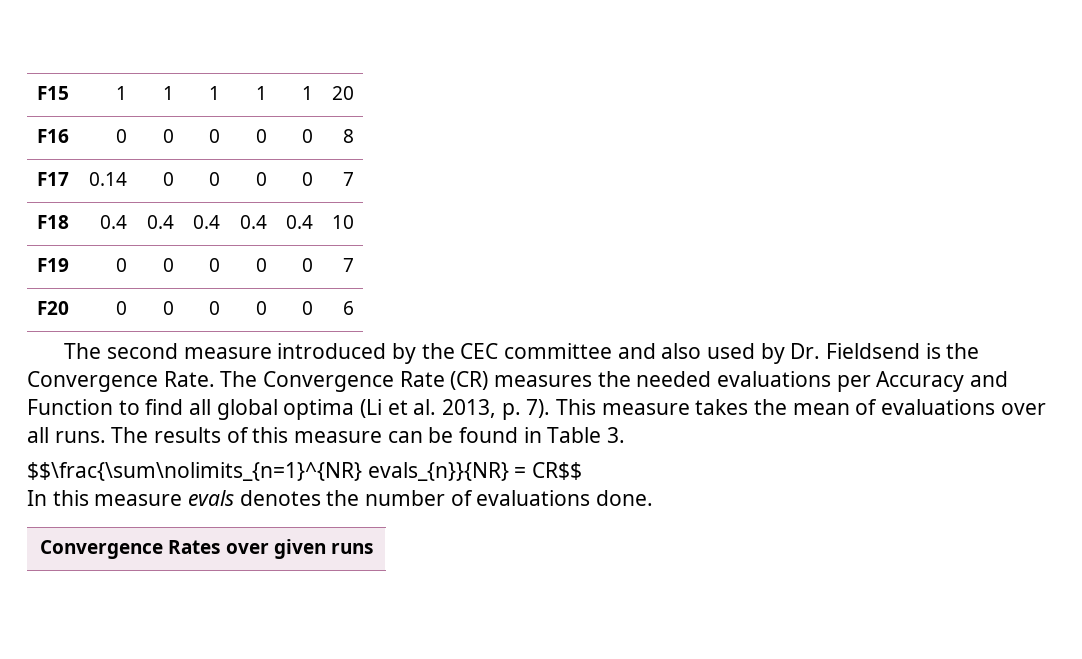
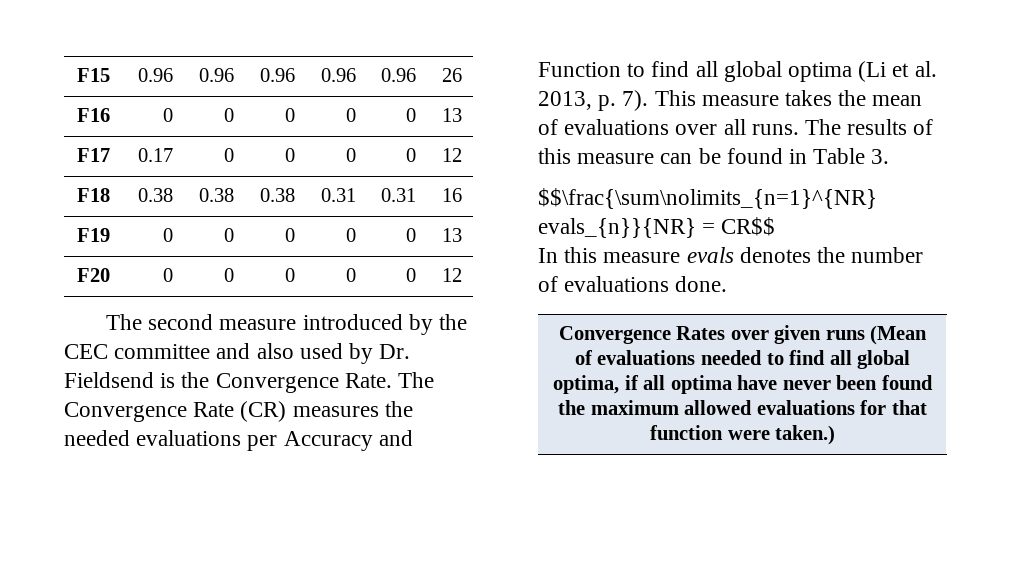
- F15 | 1 | 1 | 1 | 1 | 1 | 20
+ F15 | 0.96 | 0.96 | 0.96 | 0.96 | 0.96 | 26
- F16 | 0 | 0 | 0 | 0 | 0 | 8
+ F16 | 0 | 0 | 0 | 0 | 0 | 13
- F17 | 0.14 | 0 | 0 | 0 | 0 | 7
+ F17 | 0.17 | 0 | 0 | 0 | 0 | 12
- F18 | 0.4 | 0.4 | 0.4 | 0.4 | 0.4 | 10
+ F18 | 0.38 | 0.38 | 0.38 | 0.31 | 0.31 | 16
- F19 | 0 | 0 | 0 | 0 | 0 | 7
+ F19 | 0 | 0 | 0 | 0 | 0 | 13
- F20 | 0 | 0 | 0 | 0 | 0 | 6
+ F20 | 0 | 0 | 0 | 0 | 0 | 12
- Convergence Rates over given runs
+ Convergence Rates over given runs (Mean of evaluations needed to find all global optima, if all optima have never been found the maximum allowed evaluations for that function were taken.)

